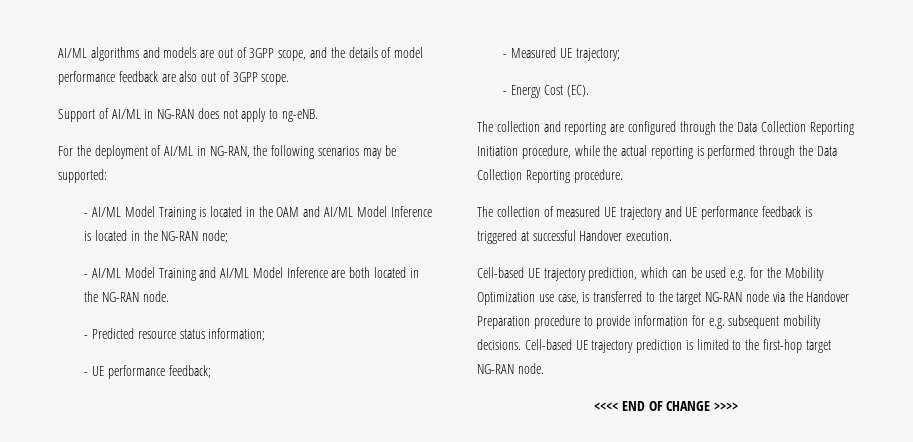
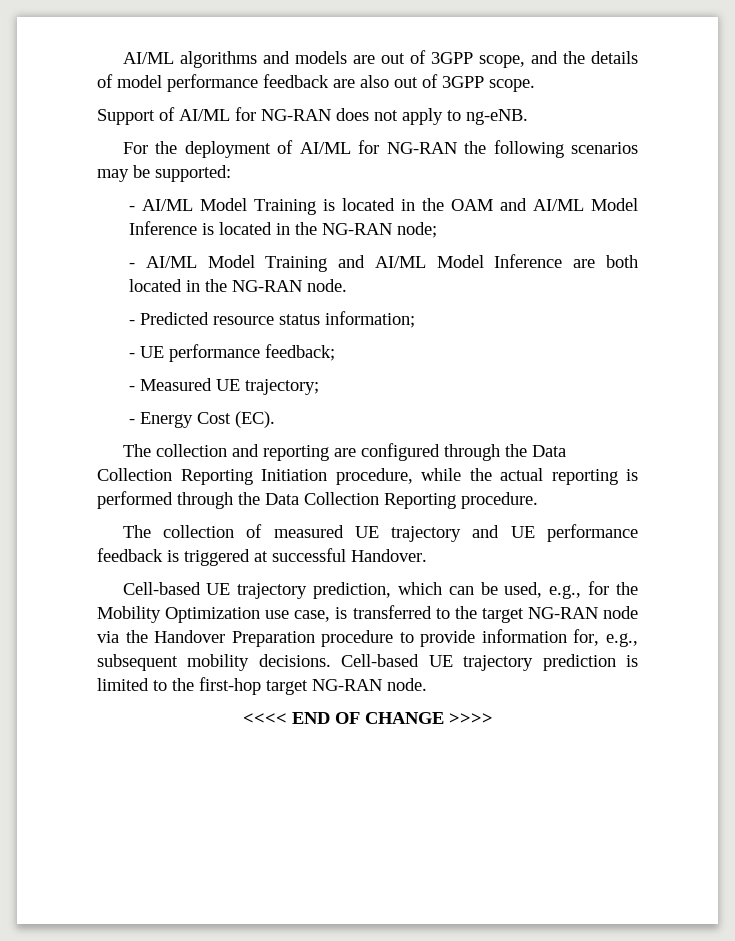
- Support of AI/ML in NG-RAN does not apply to ng-eNB.
+ Support of AI/ML for NG-RAN does not apply to ng-eNB.
- For the deployment of AI/ML in NG-RAN, the following scenarios may be supported:
+ For the deployment of AI/ML for NG-RAN the following scenarios may be supported:
- The collection of measured UE trajectory and UE performance feedback is triggered at successful Handover execution.
+ The collection of measured UE trajectory and UE performance feedback is triggered at successful Handover.
- Cell-based UE trajectory prediction, which can be used e.g. for the Mobility Optimization use case, is transferred to the target NG-RAN node via the Handover Preparation procedure to provide information for e.g. subsequent mobility decisions.
+ Cell-based UE trajectory prediction, which can be used, e.g., for the Mobility Optimization use case, is transferred to the target NG-RAN node via the Handover Preparation procedure to provide information for, e.g., subsequent mobility decisions.

